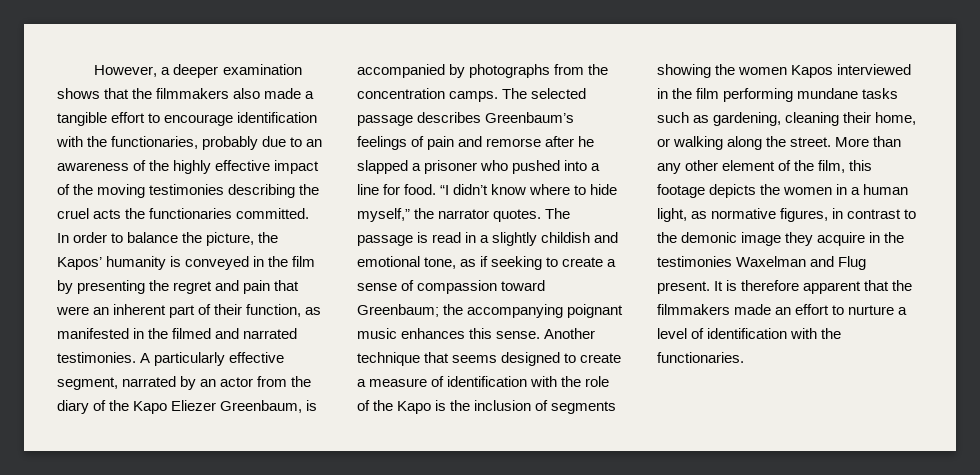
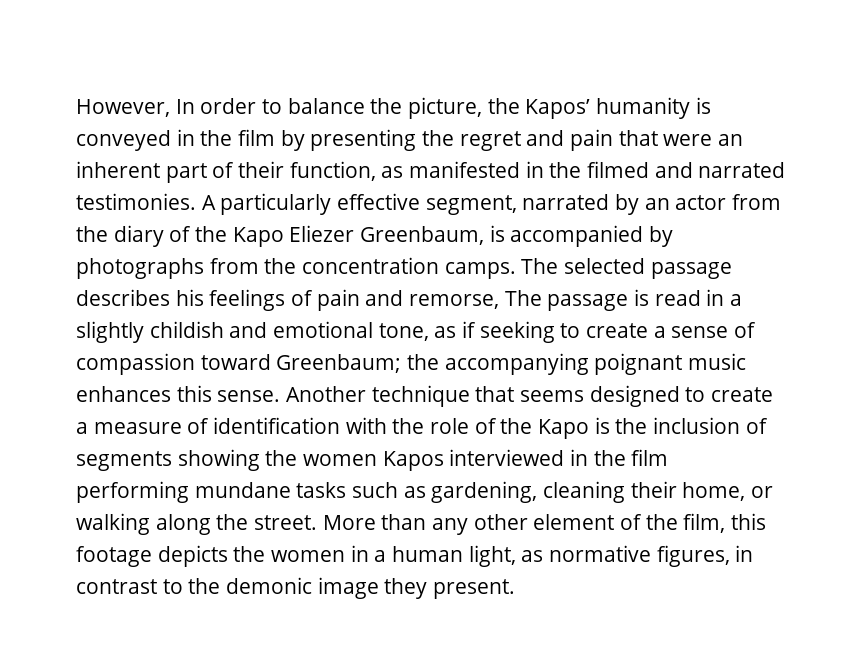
- However, a deeper examination shows that the filmmakers also made a tangible effort to encourage identification with the functionaries, probably due to an awareness of the highly effective impact of the moving testimonies describing the cruel acts the functionaries committed. In order to balance the picture, the Kapos’ humanity is conveyed in the film by presenting the regret and pain that were an inherent part of their function, as manifested in the filmed and narrated testimonies.
+ However, In order to balance the picture, the Kapos’ humanity is conveyed in the film by presenting the regret and pain that were an inherent part of their function, as manifested in the filmed and narrated testimonies.
- The selected passage describes Greenbaum’s feelings of pain and remorse after he slapped a prisoner who pushed into a line for food. “I didn’t know where to hide myself,” the narrator quotes. The passage is read in a slightly childish and emotional tone, as if seeking to create a sense of compassion toward Greenbaum; the accompanying poignant music enhances this sense.
+ The selected passage describes his feelings of pain and remorse, The passage is read in a slightly childish and emotional tone, as if seeking to create a sense of compassion toward Greenbaum; the accompanying poignant music enhances this sense.
- More than any other element of the film, this footage depicts the women in a human light, as normative figures, in contrast to the demonic image they acquire in the testimonies Waxelman and Flug present. It is therefore apparent that the filmmakers made an effort to nurture a level of identification with the functionaries.
+ More than any other element of the film, this footage depicts the women in a human light, as normative figures, in contrast to the demonic image they present.

